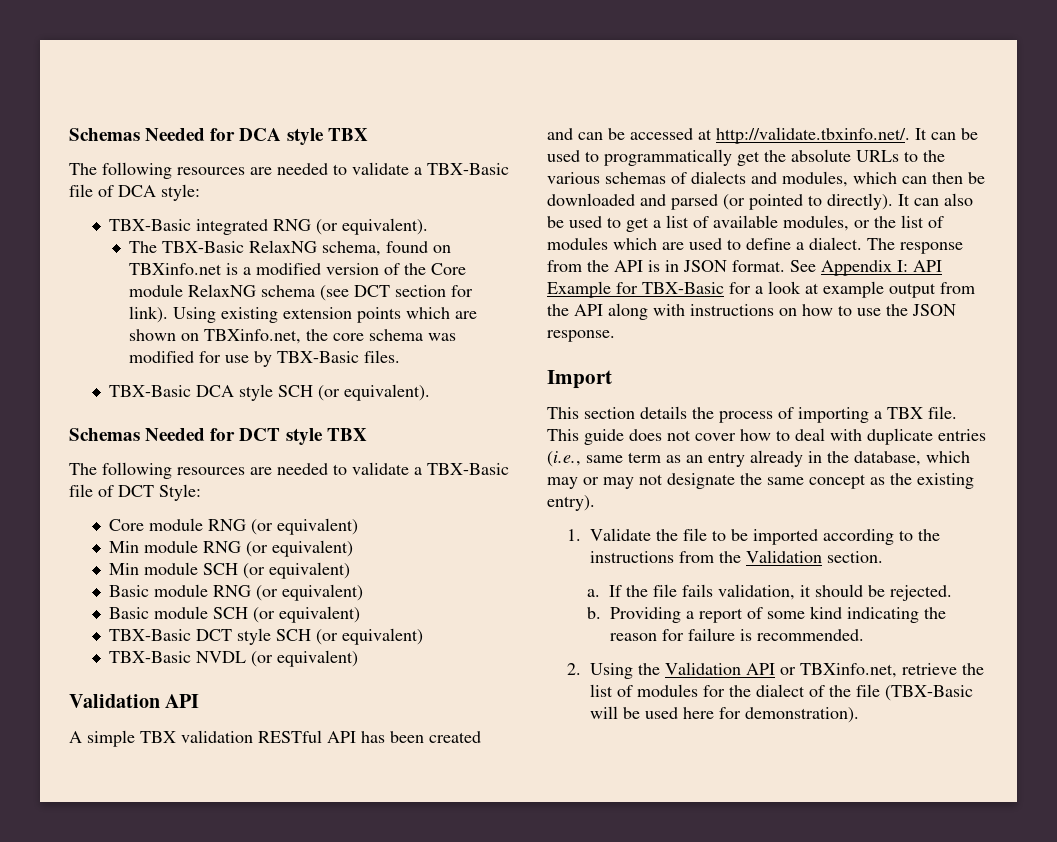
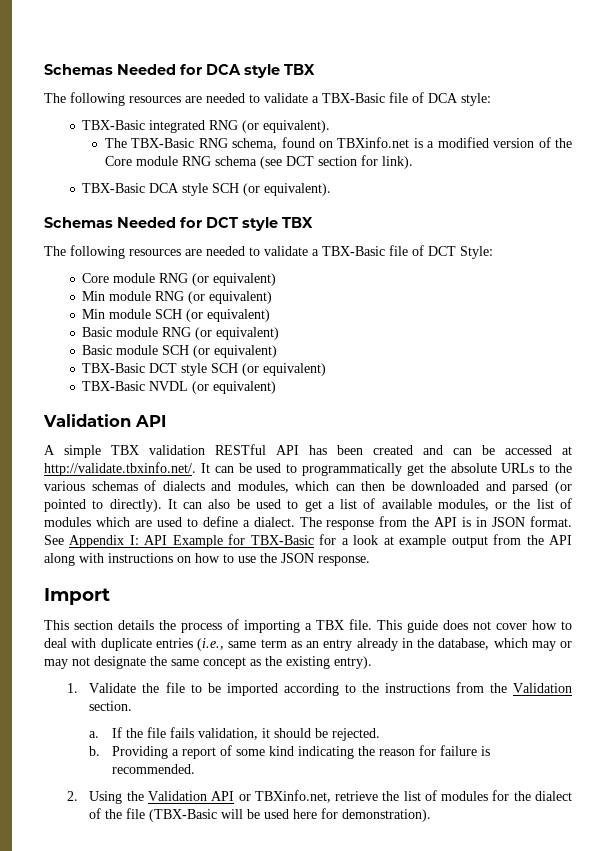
- The TBX-Basic RelaxNG schema, found on TBXinfo.net is a modified version of the Core module RelaxNG schema (see DCT section for link). Using existing extension points which are shown on TBXinfo.net, the core schema was modified for use by TBX-Basic files.
+ The TBX-Basic RNG schema, found on TBXinfo.net is a modified version of the Core module RNG schema (see DCT section for link).

